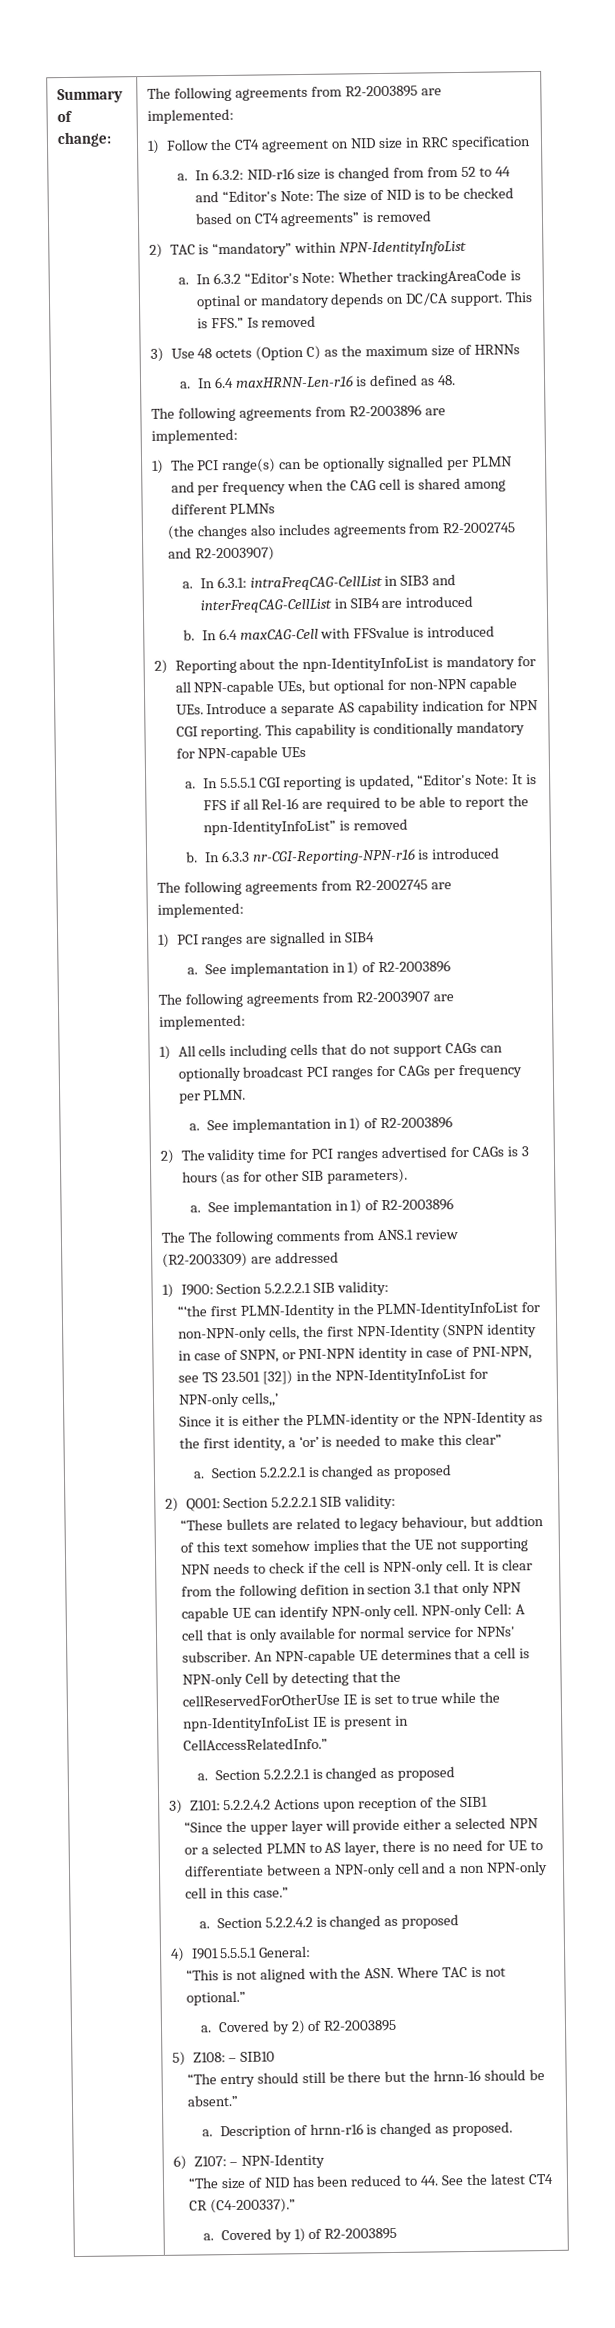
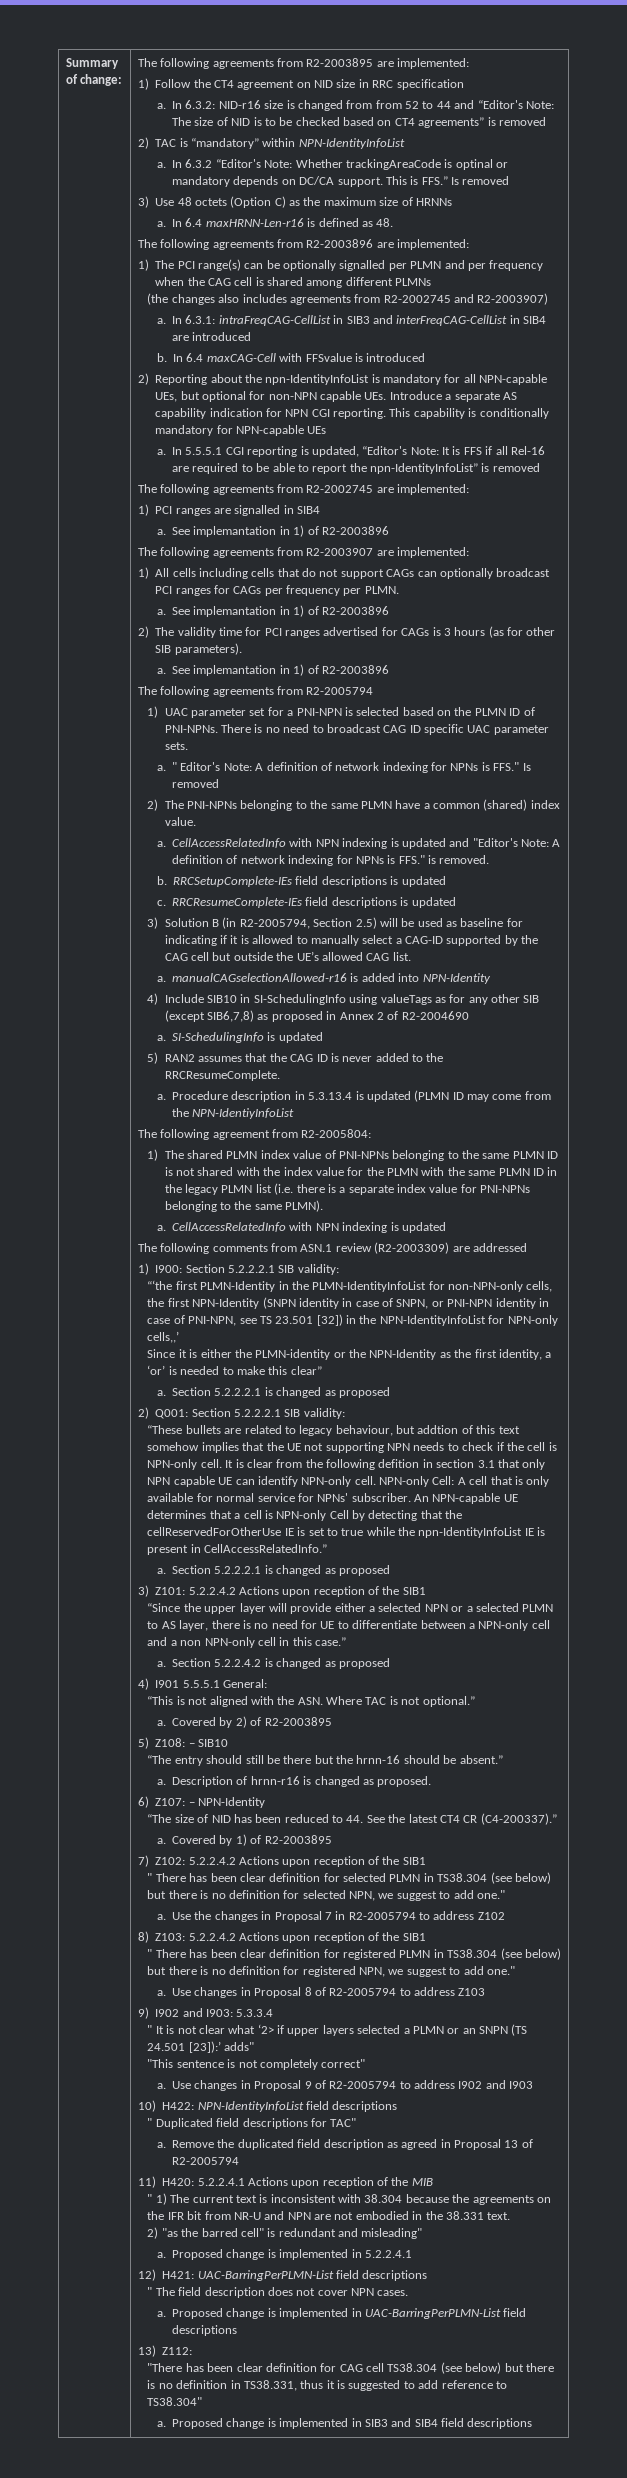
- b. In 6.3.3 nr-CGI-Reporting-NPN-r16 is introduced
- The The following comments from ANS.1 review (R2-2003309) are addressed
+ The following agreements from R2-2005794
+ 1) UAC parameter set for a PNI-NPN is selected based on the PLMN ID of PNI-NPNs. There is no need to broadcast CAG ID specific UAC parameter sets.
+ a. " Editor's Note: A definition of network indexing for NPNs is FFS." Is removed
+ 2) The PNI-NPNs belonging to the same PLMN have a common (shared) index value.
+ a. CellAccessRelatedInfo with NPN indexing is updated and "Editor's Note: A definition of network indexing for NPNs is FFS." is removed.
+ b. RRCSetupComplete-IEs field descriptions is updated
+ c. RRCResumeComplete-IEs field descriptions is updated
+ 3) Solution B (in R2-2005794, Section 2.5) will be used as baseline for indicating if it is allowed to manually select a CAG-ID supported by the CAG cell but outside the UE’s allowed CAG list.
+ a. manualCAGselectionAllowed-r16 is added into NPN-Identity
+ 4) Include SIB10 in SI-SchedulingInfo using valueTags as for any other SIB (except SIB6,7,8) as proposed in Annex 2 of R2-2004690
+ a. SI-SchedulingInfo is updated
+ 5) RAN2 assumes that the CAG ID is never added to the RRCResumeComplete.
+ a. Procedure description in 5.3.13.4 is updated (PLMN ID may come from the NPN-IdentiyInfoList
+ The following agreement from R2-2005804:
+ 1) The shared PLMN index value of PNI-NPNs belonging to the same PLMN ID is not shared with the index value for the PLMN with the same PLMN ID in the legacy PLMN list (i.e. there is a separate index value for PNI-NPNs belonging to the same PLMN).
+ a. CellAccessRelatedInfo with NPN indexing is updated
+ The following comments from ASN.1 review (R2-2003309) are addressed
+ 7) Z102: 5.2.2.4.2 Actions upon reception of the SIB1
+ " There has been clear definition for selected PLMN in TS38.304 (see below) but there is no definition for selected NPN, we suggest to add one."
+ a. Use the changes in Proposal 7 in R2-2005794 to address Z102
+ 8) Z103: 5.2.2.4.2 Actions upon reception of the SIB1
+ " There has been clear definition for registered PLMN in TS38.304 (see below) but there is no definition for registered NPN, we suggest to add one."
+ a. Use changes in Proposal 8 of R2-2005794 to address Z103
+ 9) I902 and I903: 5.3.3.4
+ " It is not clear what ‘2> if upper layers selected a PLMN or an SNPN (TS 24.501 [23]):’ adds"
+ "This sentence is not completely correct"
+ a. Use changes in Proposal 9 of R2-2005794 to address I902 and I903
+ 10) H422: NPN-IdentityInfoList field descriptions
+ " Duplicated field descriptions for TAC"
+ a. Remove the duplicated field description as agreed in Proposal 13 of R2-2005794
+ 11) H420: 5.2.2.4.1 Actions upon reception of the MIB
+ " 1) The current text is inconsistent with 38.304 because the agreements on the IFR bit from NR-U and NPN are not embodied in the 38.331 text.
+ 2) "as the barred cell" is redundant and misleading"
+ a. Proposed change is implemented in 5.2.2.4.1
+ 12) H421: UAC-BarringPerPLMN-List field descriptions
+ " The field description does not cover NPN cases.
+ a. Proposed change is implemented in UAC-BarringPerPLMN-List field descriptions
+ 13) Z112:
+ "There has been clear definition for CAG cell TS38.304 (see below) but there is no definition in TS38.331, thus it is suggested to add reference to TS38.304"
+ a. Proposed change is implemented in SIB3 and SIB4 field descriptions

